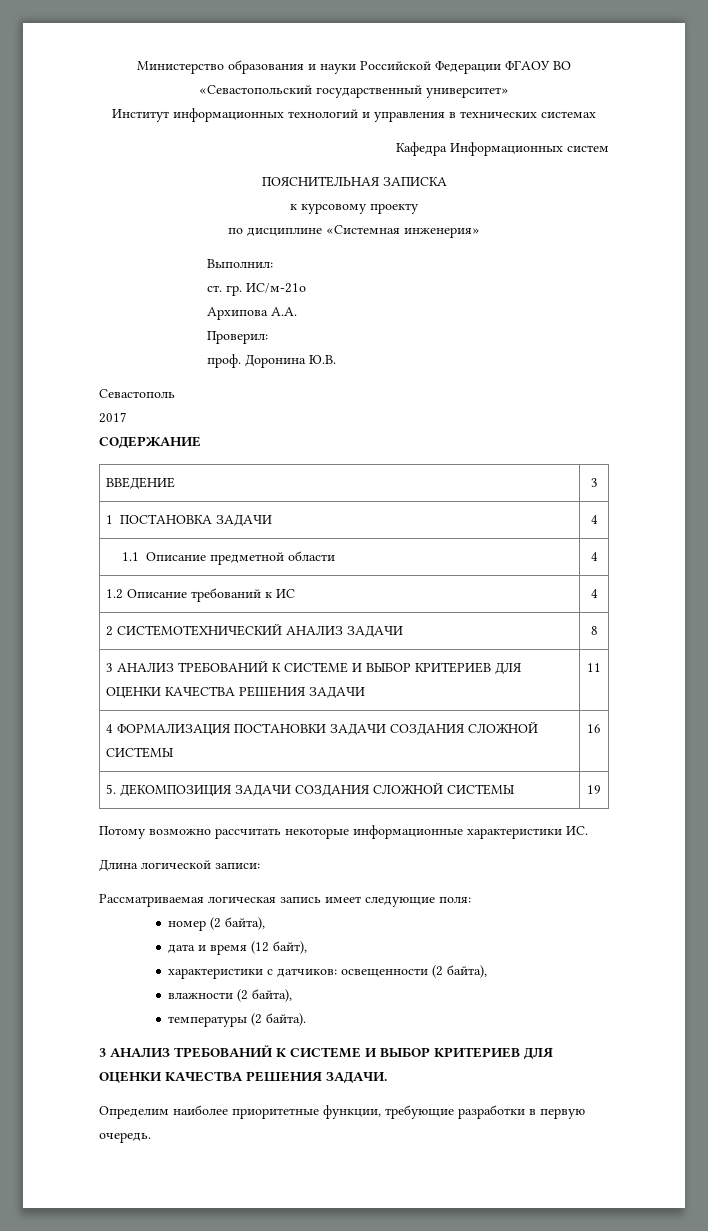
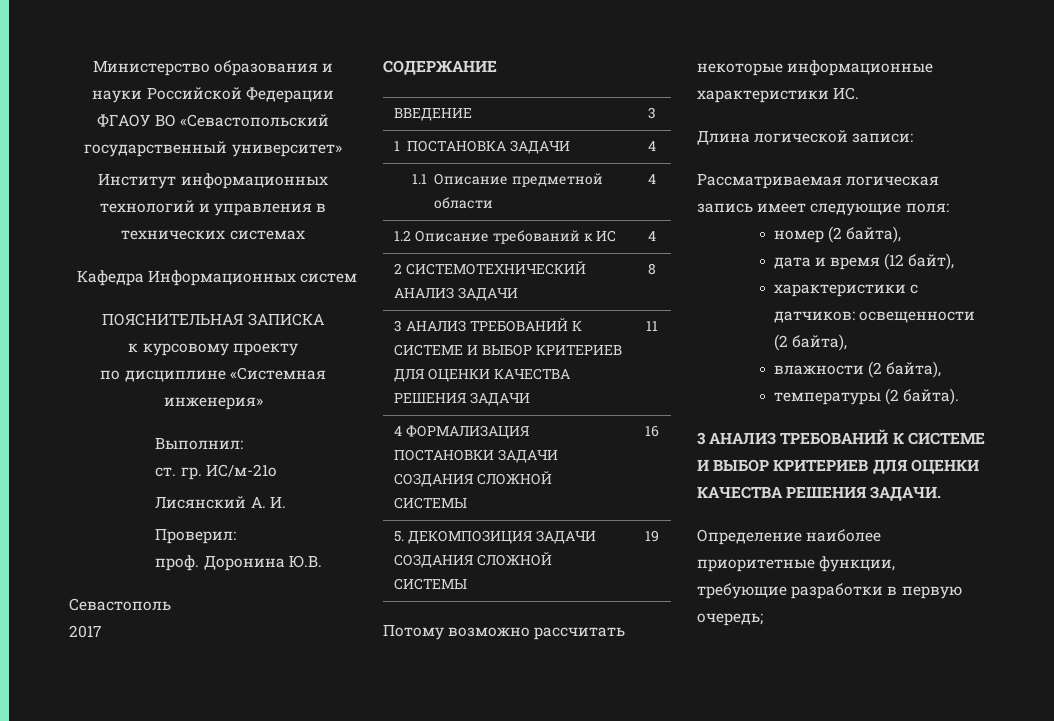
- Архипова А.А.
+ Лисянский А. И.
- Определим наиболее приоритетные функции, требующие разработки в первую очередь.
+ Определение наиболее приоритетные функции, требующие разработки в первую очередь;

